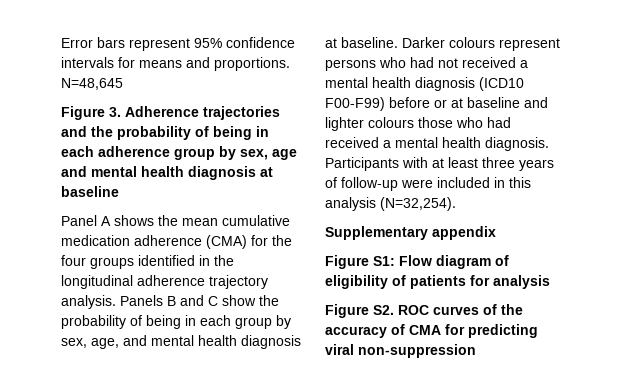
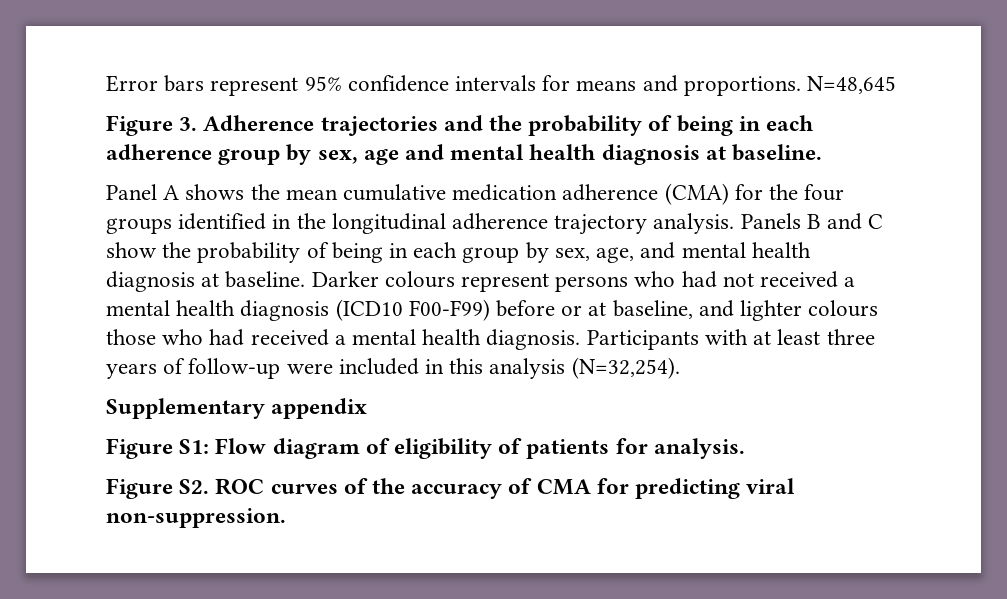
- Figure 3. Adherence trajectories and the probability of being in each adherence group by sex, age and mental health diagnosis at baseline
+ Figure 3. Adherence trajectories and the probability of being in each adherence group by sex, age and mental health diagnosis at baseline.
- Darker colours represent persons who had not received a mental health diagnosis (ICD10 F00-F99) before or at baseline and lighter colours those who had received a mental health diagnosis.
+ Darker colours represent persons who had not received a mental health diagnosis (ICD10 F00-F99) before or at baseline, and lighter colours those who had received a mental health diagnosis.
- Figure S1: Flow diagram of eligibility of patients for analysis
+ Figure S1: Flow diagram of eligibility of patients for analysis.
- Figure S2. ROC curves of the accuracy of CMA for predicting viral non-suppression
+ Figure S2. ROC curves of the accuracy of CMA for predicting viral non-suppression.

